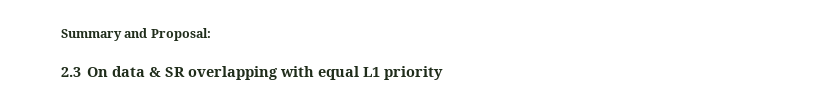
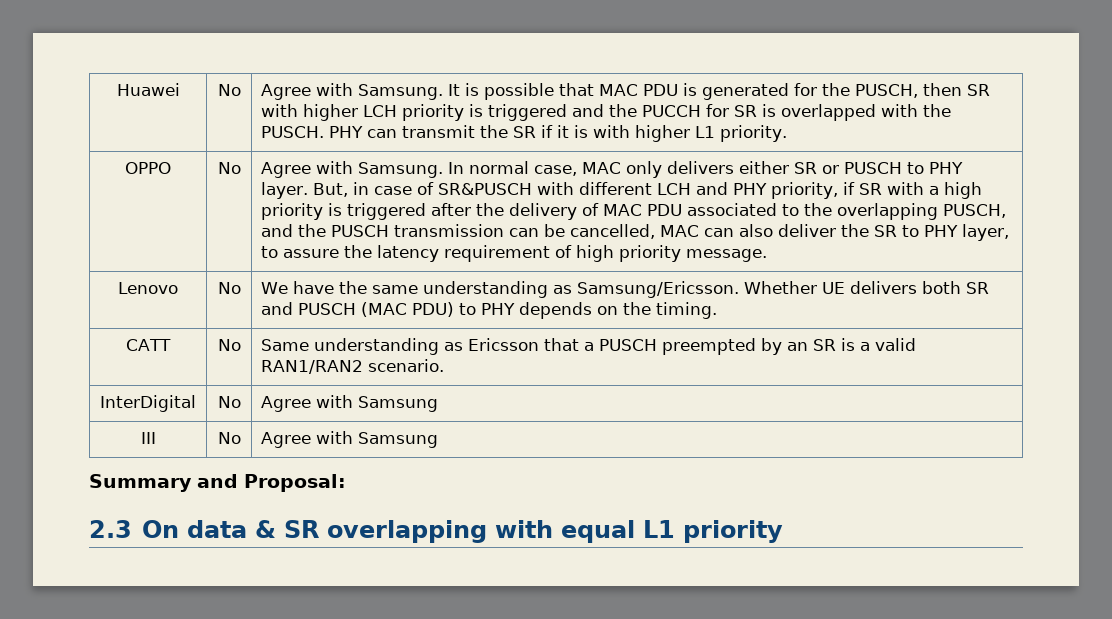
+ Huawei | No | Agree with Samsung. It is possible that MAC PDU is generated for the PUSCH, then SR with higher LCH priority is triggered and the PUCCH for SR is overlapped with the PUSCH. PHY can transmit the SR if it is with higher L1 priority.
+ OPPO | No | Agree with Samsung. In normal case, MAC only delivers either SR or PUSCH to PHY layer. But, in case of SR&PUSCH with different LCH and PHY priority, if SR with a high priority is triggered after the delivery of MAC PDU associated to the overlapping PUSCH, and the PUSCH transmission can be cancelled, MAC can also deliver the SR to PHY layer, to assure the latency requirement of high priority message.
+ Lenovo | No | We have the same understanding as Samsung/Ericsson. Whether UE delivers both SR and PUSCH (MAC PDU) to PHY depends on the timing.
+ CATT | No | Same understanding as Ericsson that a PUSCH preempted by an SR is a valid RAN1/RAN2 scenario.
+ InterDigital | No | Agree with Samsung
+ III | No | Agree with Samsung

